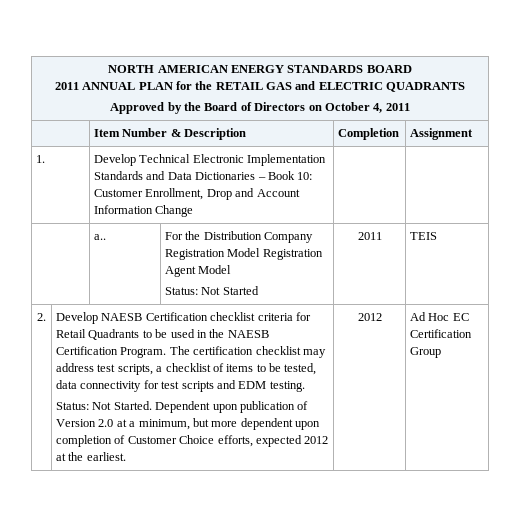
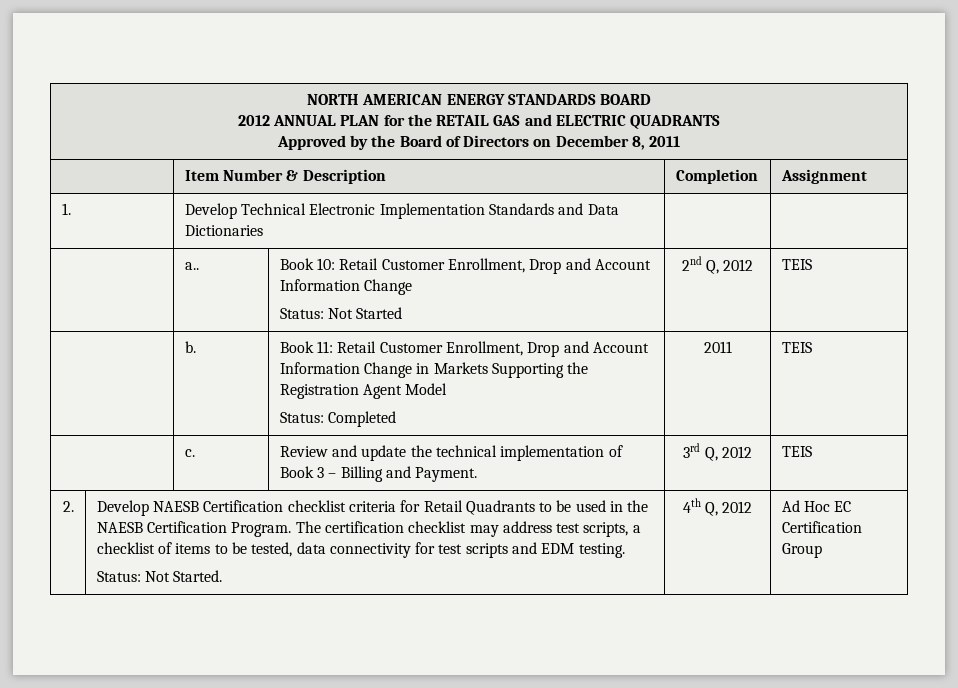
  NORTH AMERICAN ENERGY STANDARDS BOARD
- 2011 ANNUAL PLAN for the RETAIL GAS and ELECTRIC QUADRANTS
- Approved by the Board of Directors on October 4, 2011
+ 2012 ANNUAL PLAN for the RETAIL GAS and ELECTRIC QUADRANTS
+ Approved by the Board of Directors on December 8, 2011
- 1. | Develop Technical Electronic Implementation Standards and Data Dictionaries – Book 10: Customer Enrollment, Drop and Account Information Change | |
- | a.. | For the Distribution Company Registration Model Registration Agent Model
- Status: Not Started | 2011 | TEIS
+ 1. | Develop Technical Electronic Implementation Standards and Data Dictionaries | |
+ | a.. | Book 10: Retail Customer Enrollment, Drop and Account Information Change
+ Status: Not Started | 2nd Q, 2012 | TEIS
+ | b. | Book 11: Retail Customer Enrollment, Drop and Account Information Change in Markets Supporting the Registration Agent Model
+ Status: Completed | 2011 | TEIS
+ | c. | Review and update the technical implementation of Book 3 – Billing and Payment. | 3rd Q, 2012 | TEIS
- Status: Not Started. Dependent upon publication of Version 2.0 at a minimum, but more dependent upon completion of Customer Choice efforts, expected 2012 at the earliest. | 2012
+ Status: Not Started. | 4th Q, 2012

